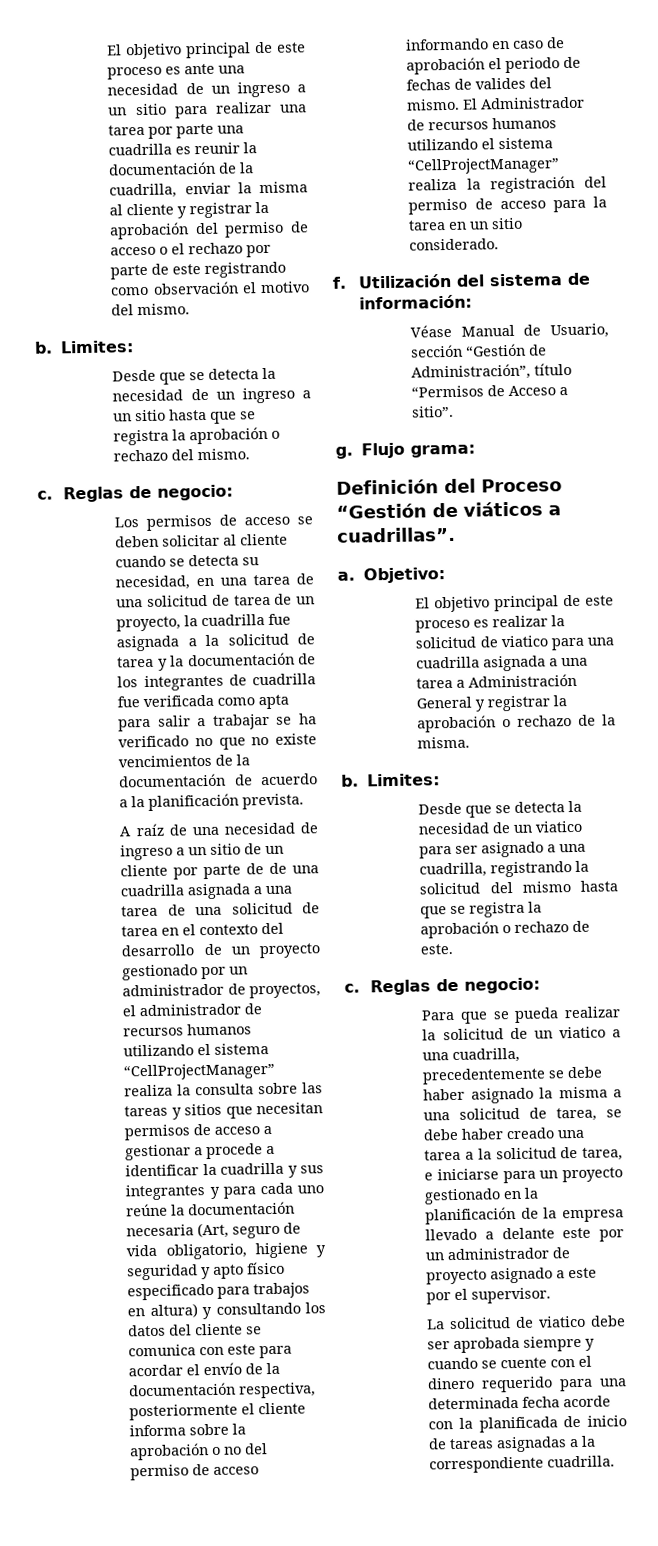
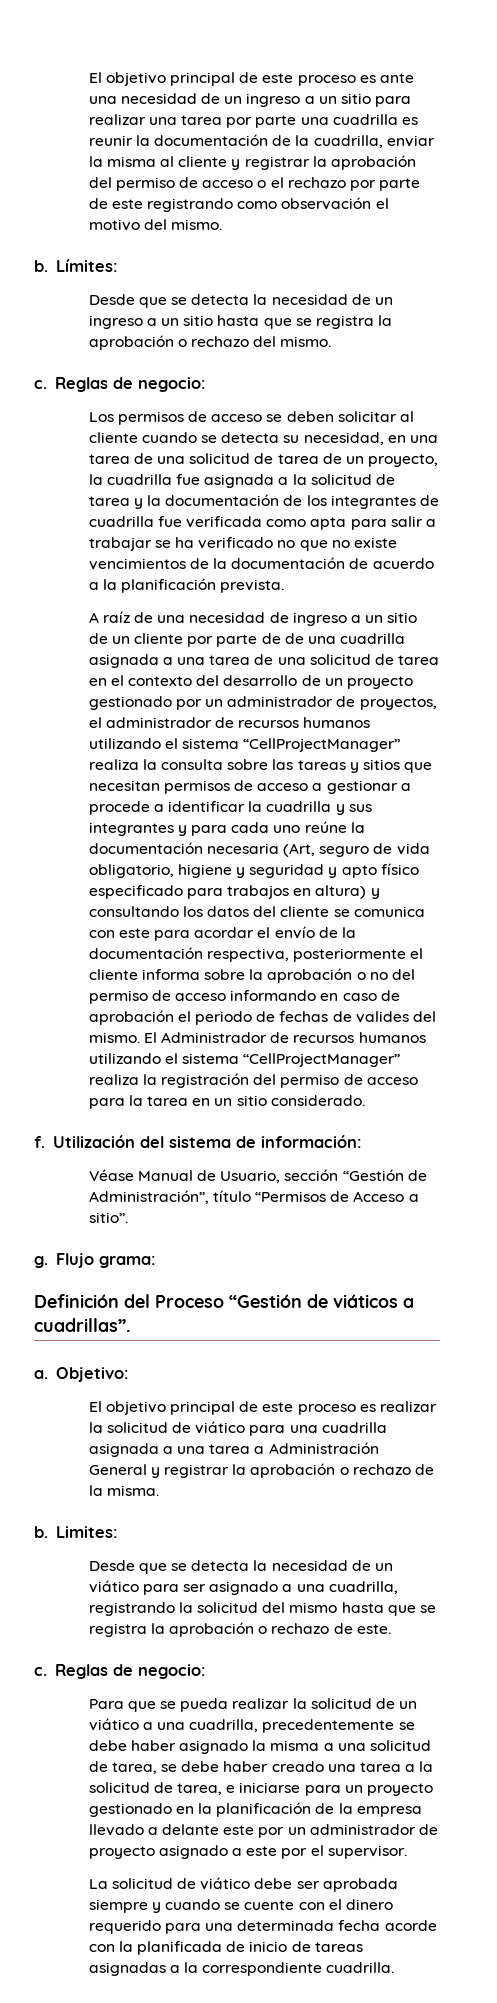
  El objetivo principal de este proceso es ante una necesidad de un ingreso a un sitio para realizar una tarea por parte una cuadrilla es reunir la documentación de la cuadrilla, enviar la misma al cliente y registrar la aprobación del permiso de acceso o el rechazo por parte de este registrando como observación el motivo del mismo.
- b. Limites:
+ b. Límites:
- El objetivo principal de este proceso es realizar la solicitud de viatico para una cuadrilla asignada a una tarea a Administración General y registrar la aprobación o rechazo de la misma.
+ El objetivo principal de este proceso es realizar la solicitud de viático para una cuadrilla asignada a una tarea a Administración General y registrar la aprobación o rechazo de la misma.
- Desde que se detecta la necesidad de un viatico para ser asignado a una cuadrilla, registrando la solicitud del mismo hasta que se registra la aprobación o rechazo de este.
+ Desde que se detecta la necesidad de un viático para ser asignado a una cuadrilla, registrando la solicitud del mismo hasta que se registra la aprobación o rechazo de este.
- Para que se pueda realizar la solicitud de un viatico a una cuadrilla, precedentemente se debe haber asignado la misma a una solicitud de tarea, se debe haber creado una tarea a la solicitud de tarea, e iniciarse para un proyecto gestionado en la planificación de la empresa llevado a delante este por un administrador de proyecto asignado a este por el supervisor.
+ Para que se pueda realizar la solicitud de un viático a una cuadrilla, precedentemente se debe haber asignado la misma a una solicitud de tarea, se debe haber creado una tarea a la solicitud de tarea, e iniciarse para un proyecto gestionado en la planificación de la empresa llevado a delante este por un administrador de proyecto asignado a este por el supervisor.
- La solicitud de viatico debe ser aprobada siempre y cuando se cuente con el dinero requerido para una determinada fecha acorde con la planificada de inicio de tareas asignadas a la correspondiente cuadrilla.
+ La solicitud de viático debe ser aprobada siempre y cuando se cuente con el dinero requerido para una determinada fecha acorde con la planificada de inicio de tareas asignadas a la correspondiente cuadrilla.

